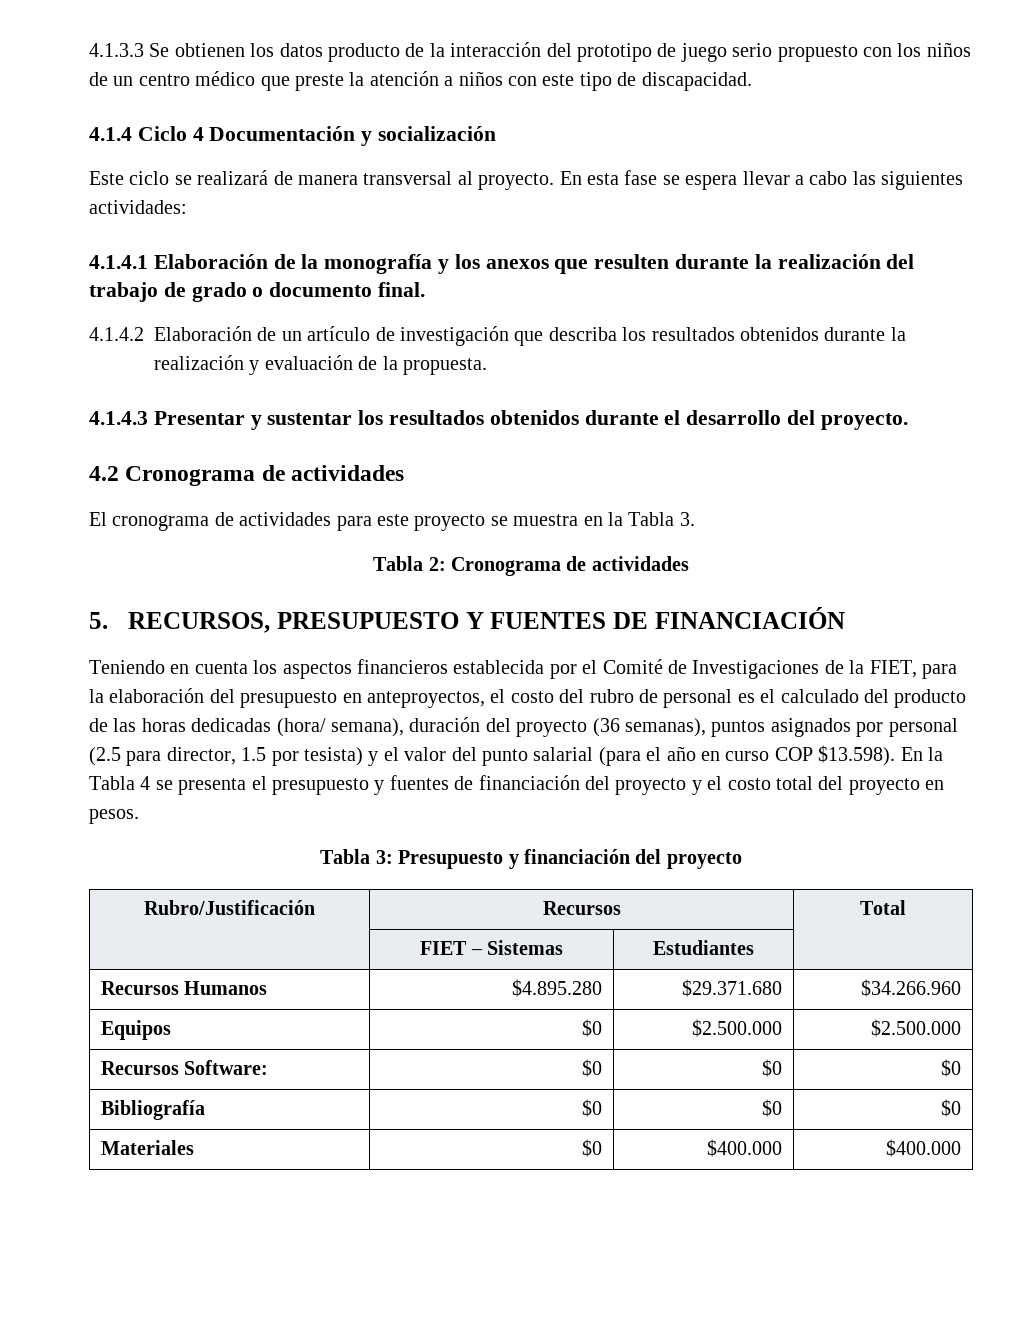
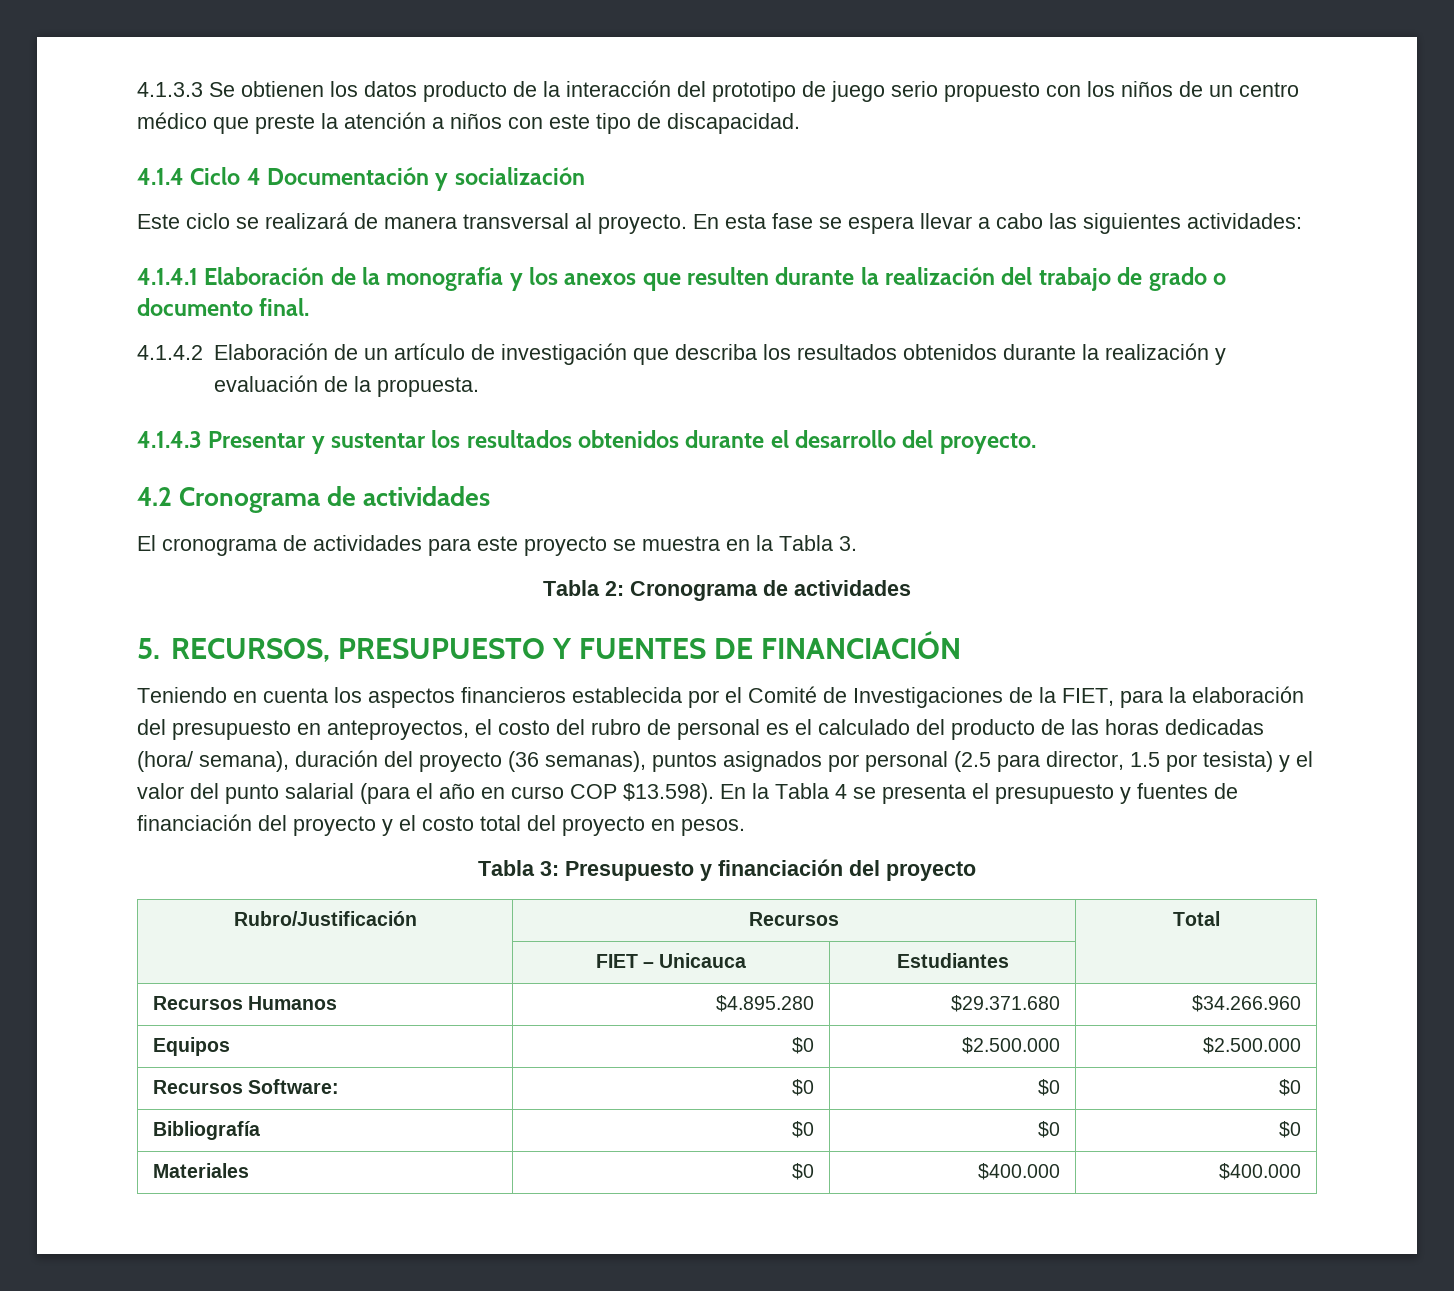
- | FIET – Sistemas | Estudiantes |
+ | FIET – Unicauca | Estudiantes |

